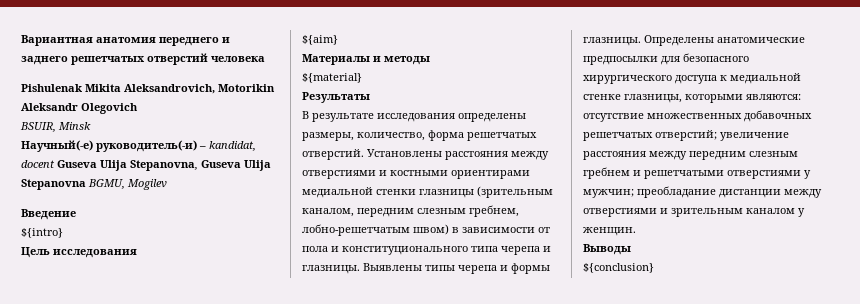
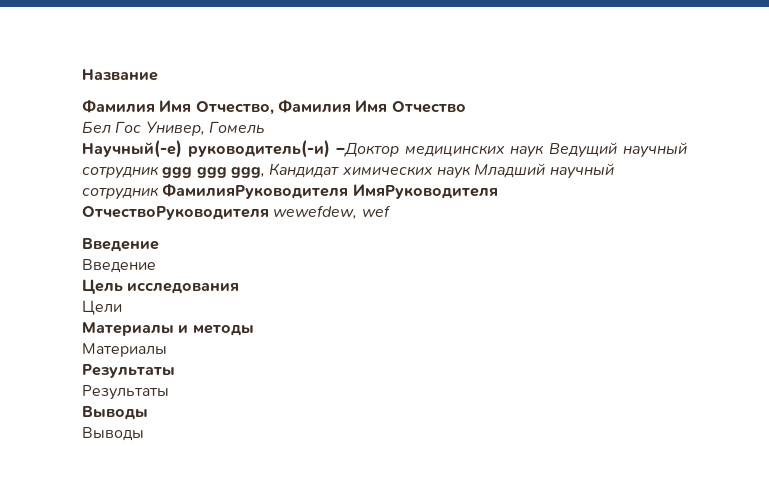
- Вариантная анатомия переднего и заднего решетчатых отверстий человека
- Pishulenak Mikita Aleksandrovich, Motorikin Aleksandr Olegovich
- BSUIR, Minsk
- Научный(-е) руководитель(-и) – kandidat, docent Guseva Ulija Stepanovna, Guseva Ulija Stepanovna BGMU, Mogilev
+ Название
+ Фамилия Имя Отчество, Фамилия Имя Отчество
+ Бел Гос Универ, Гомель
+ Научный(-е) руководитель(-и) –Доктор медицинских наук Ведущий научный сотрудник ggg ggg ggg, Кандидат химических наук Младший научный сотрудник ФамилияРуководителя ИмяРуководителя ОтчествоРуководителя wewefdew, wef
  Введение
- ${intro}
+ Введение
- ${aim}
+ Цели
  Материалы и методы
- ${material}
+ Материалы
  Результаты
- В результате исследования определены размеры, количество, форма решетчатых отверстий. Установлены расстояния между отверстиями и костными ориентирами медиальной стенки глазницы (зрительным каналом, передним слезным гребнем, лобно-решетчатым швом) в зависимости от пола и конституционального типа черепа и глазницы. Выявлены типы черепа и формы глазницы. Определены анатомические предпосылки для безопасного хирургического доступа к медиальной стенке глазницы, которыми являются: отсутствие множественных добавочных решетчатых отверстий; увеличение расстояния между передним слезным гребнем и решетчатыми отверстиями у мужчин; преобладание дистанции между отверстиями и зрительным каналом у женщин.
+ Результаты
  Выводы
- ${conclusion}
+ Выводы

